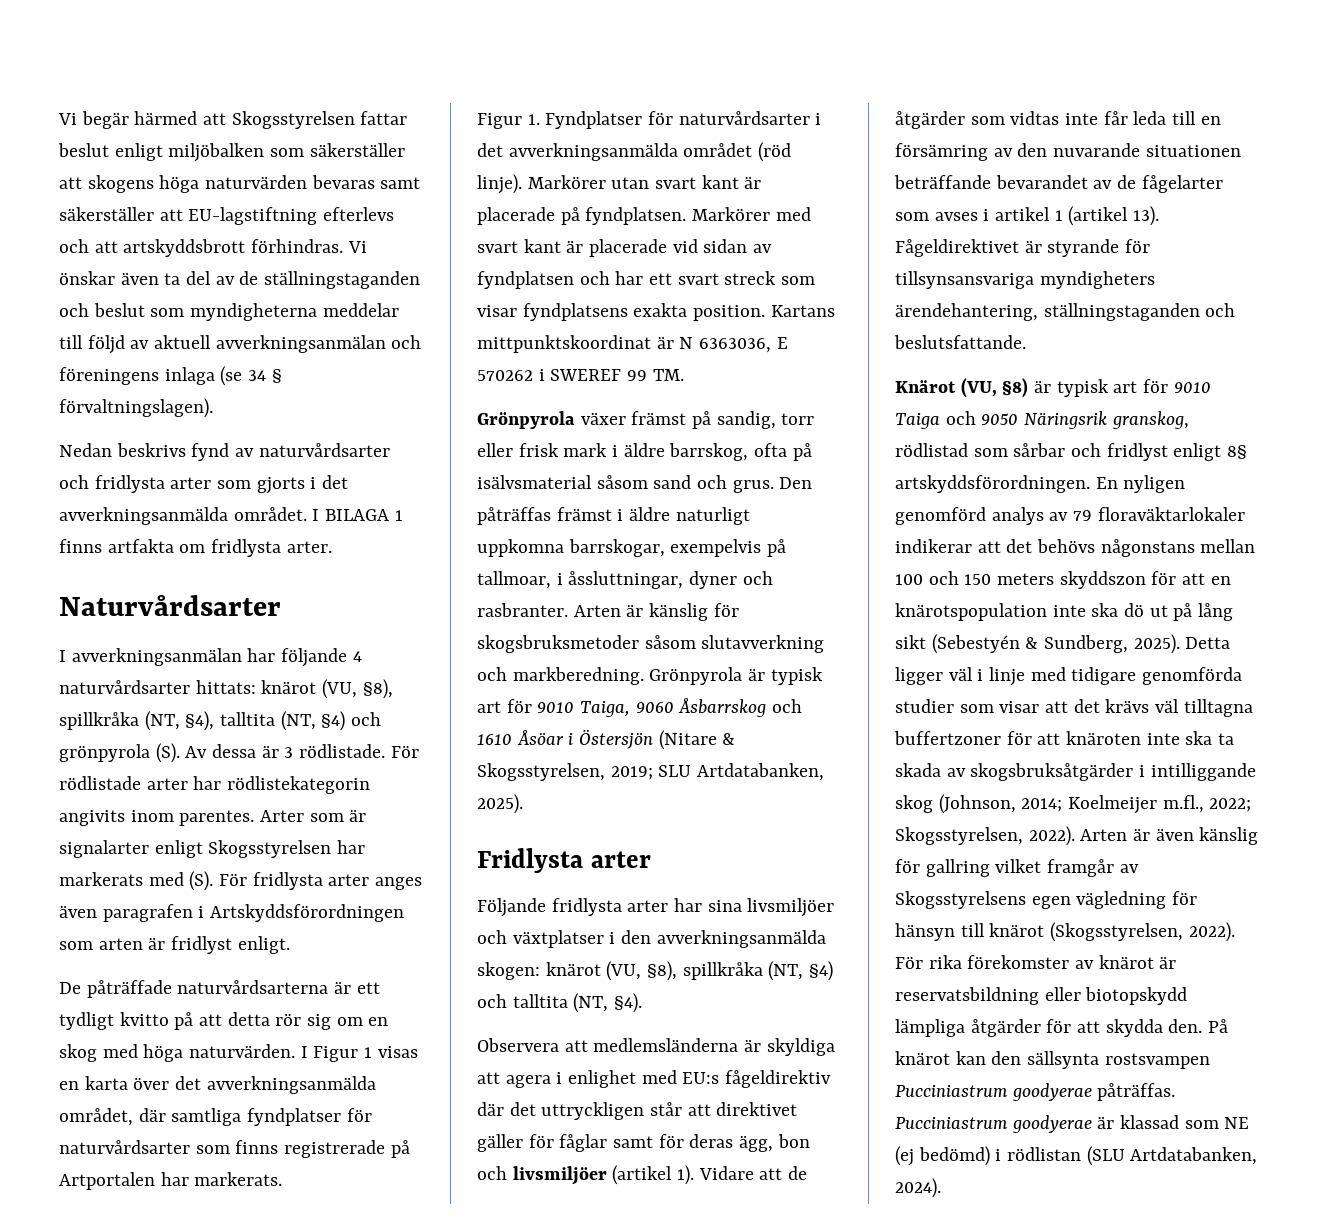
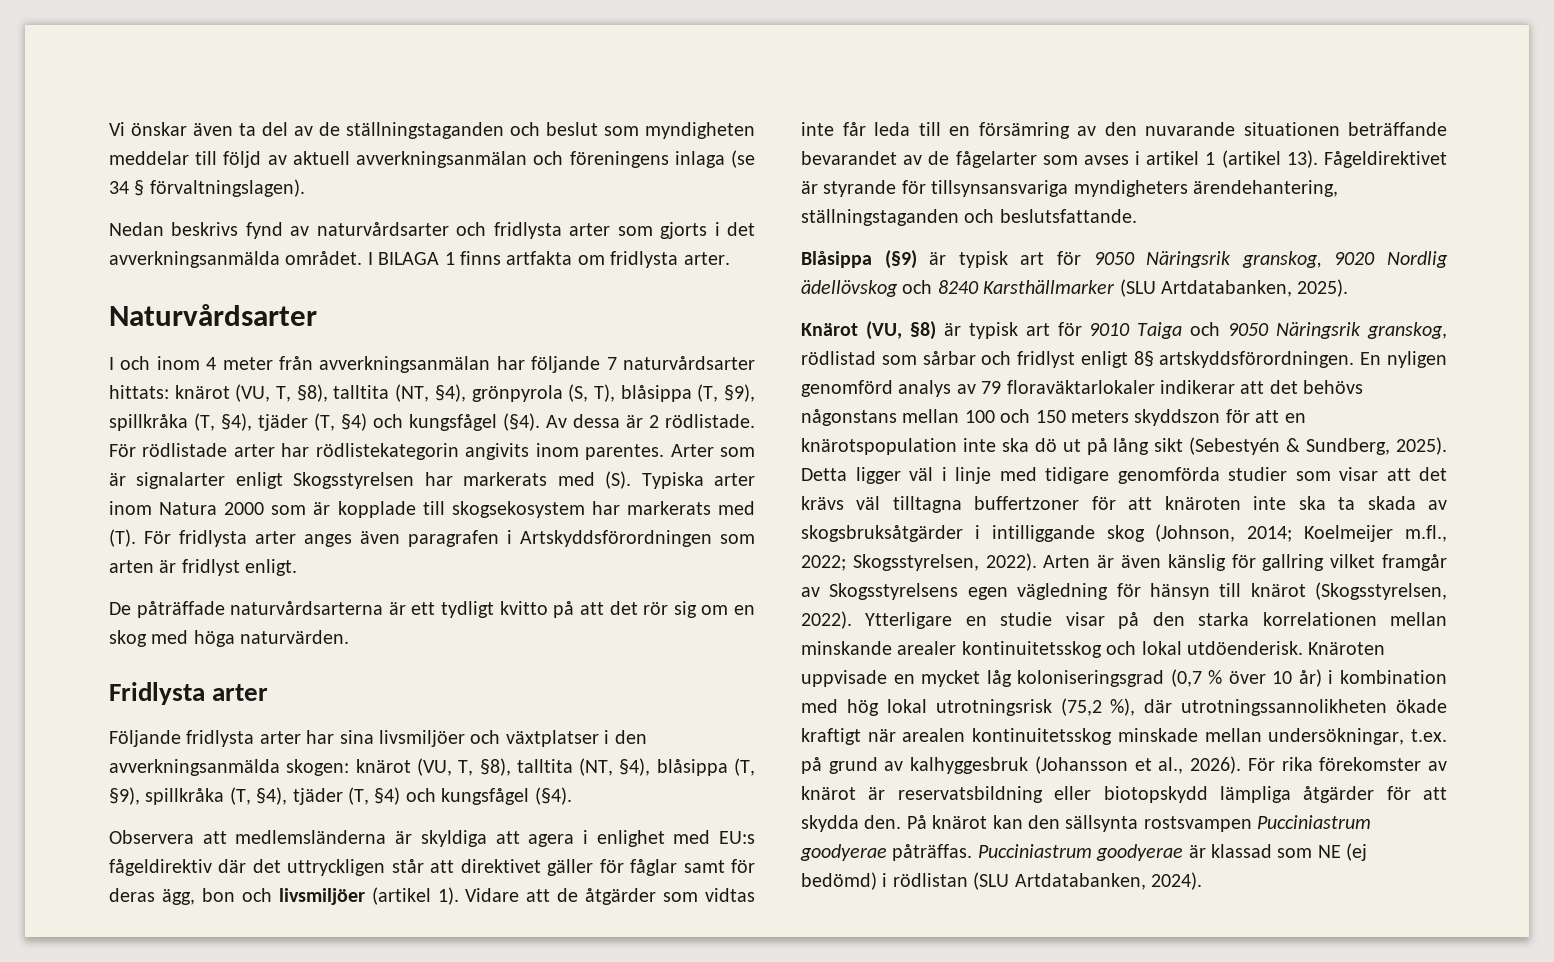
- Vi begär härmed att Skogsstyrelsen fattar beslut enligt miljöbalken som säkerställer att skogens höga naturvärden bevaras samt säkerställer att EU-lagstiftning efterlevs och att artskyddsbrott förhindras. Vi önskar även ta del av de ställningstaganden och beslut som myndigheterna meddelar till följd av aktuell avverkningsanmälan och föreningens inlaga (se 34 § förvaltningslagen).
+ Vi önskar även ta del av de ställningstaganden och beslut som myndigheten meddelar till följd av aktuell avverkningsanmälan och föreningens inlaga (se 34 § förvaltningslagen).
- I avverkningsanmälan har följande 4 naturvårdsarter hittats: knärot (VU, §8), spillkråka (NT, §4), talltita (NT, §4) och grönpyrola (S). Av dessa är 3 rödlistade.
+ I och inom 4 meter från avverkningsanmälan har följande 7 naturvårdsarter hittats: knärot (VU, T, §8), talltita (NT, §4), grönpyrola (S, T), blåsippa (T, §9), spillkråka (T, §4), tjäder (T, §4) och kungsfågel (§4). Av dessa är 2 rödlistade.
- Arter som är signalarter enligt Skogsstyrelsen har markerats med (S). För fridlysta arter anges även paragrafen i Artskyddsförordningen som arten är fridlyst enligt.
+ Arter som är signalarter enligt Skogsstyrelsen har markerats med (S). Typiska arter inom Natura 2000 som är kopplade till skogsekosystem har markerats med (T). För fridlysta arter anges även paragrafen i Artskyddsförordningen som arten är fridlyst enligt.
- De påträffade naturvårdsarterna är ett tydligt kvitto på att detta rör sig om en skog med höga naturvärden. I Figur 1 visas en karta över det avverkningsanmälda området, där samtliga fyndplatser för naturvårdsarter som finns registrerade på Artportalen har markerats.
- Figur 1. Fyndplatser för naturvårdsarter i det avverkningsanmälda området (röd linje). Markörer utan svart kant är placerade på fyndplatsen. Markörer med svart kant är placerade vid sidan av fyndplatsen och har ett svart streck som visar fyndplatsens exakta position. Kartans mittpunktskoordinat är N 6363036, E 570262 i SWEREF 99 TM.
- Grönpyrola växer främst på sandig, torr eller frisk mark i äldre barrskog, ofta på isälvsmaterial såsom sand och grus. Den påträffas främst i äldre naturligt uppkomna barrskogar, exempelvis på tallmoar, i åssluttningar, dyner och rasbranter. Arten är känslig för skogsbruksmetoder såsom slutavverkning och markberedning. Grönpyrola är typisk art för 9010 Taiga, 9060 Åsbarrskog och 1610 Åsöar i Östersjön (Nitare & Skogsstyrelsen, 2019; SLU Artdatabanken, 2025).
+ De påträffade naturvårdsarterna är ett tydligt kvitto på att det rör sig om en skog med höga naturvärden.
- Följande fridlysta arter har sina livsmiljöer och växtplatser i den avverkningsanmälda skogen: knärot (VU, §8), spillkråka (NT, §4) och talltita (NT, §4).
+ Följande fridlysta arter har sina livsmiljöer och växtplatser i den avverkningsanmälda skogen: knärot (VU, T, §8), talltita (NT, §4), blåsippa (T, §9), spillkråka (T, §4), tjäder (T, §4) och kungsfågel (§4).
+ Blåsippa (§9) är typisk art för 9050 Näringsrik granskog, 9020 Nordlig ädellövskog och 8240 Karsthällmarker (SLU Artdatabanken, 2025).
+ Ytterligare en studie visar på den starka korrelationen mellan minskande arealer kontinuitetsskog och lokal utdöenderisk. Knäroten uppvisade en mycket låg koloniseringsgrad (0,7 % över 10 år) i kombination med hög lokal utrotningsrisk (75,2 %), där utrotningssannolikheten ökade kraftigt när arealen kontinuitetsskog minskade mellan undersökningar, t.ex. på grund av kalhyggesbruk (Johansson et al., 2026).

